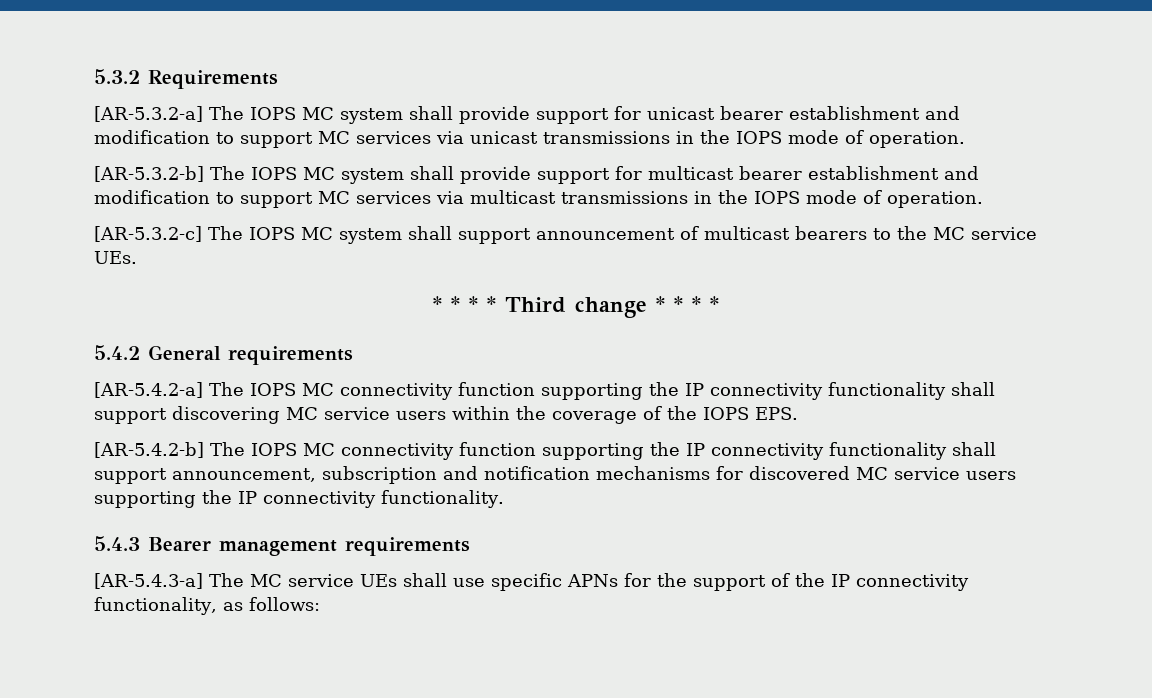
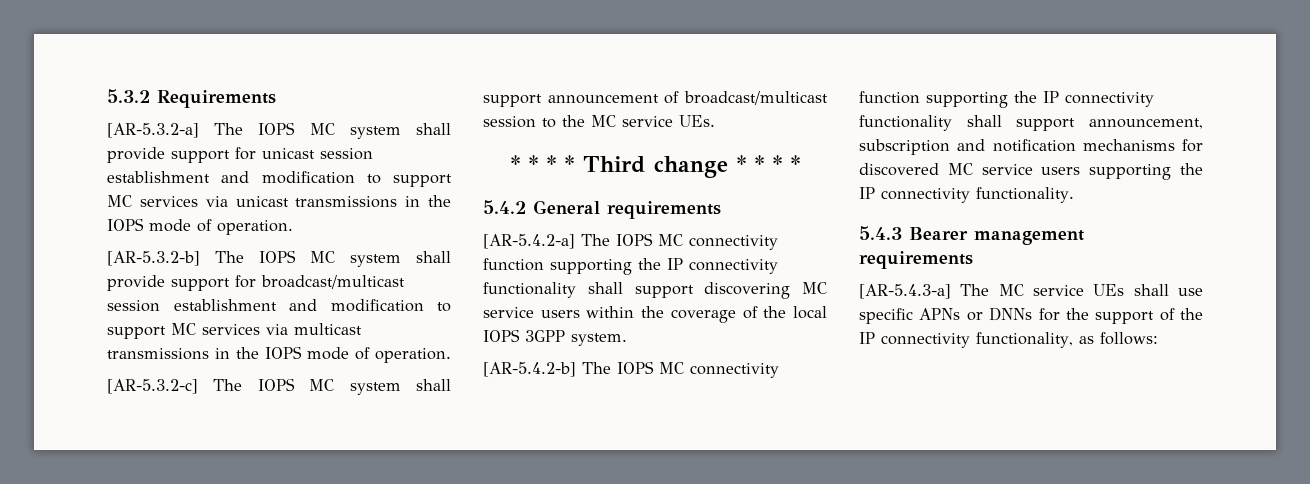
- [AR-5.3.2-a] The IOPS MC system shall provide support for unicast bearer establishment and modification to support MC services via unicast transmissions in the IOPS mode of operation.
+ [AR-5.3.2-a] The IOPS MC system shall provide support for unicast session establishment and modification to support MC services via unicast transmissions in the IOPS mode of operation.
- [AR-5.3.2-b] The IOPS MC system shall provide support for multicast bearer establishment and modification to support MC services via multicast transmissions in the IOPS mode of operation.
+ [AR-5.3.2-b] The IOPS MC system shall provide support for broadcast/multicast session establishment and modification to support MC services via multicast transmissions in the IOPS mode of operation.
- [AR-5.3.2-c] The IOPS MC system shall support announcement of multicast bearers to the MC service UEs.
+ [AR-5.3.2-c] The IOPS MC system shall support announcement of broadcast/multicast session to the MC service UEs.
- [AR-5.4.2-a] The IOPS MC connectivity function supporting the IP connectivity functionality shall support discovering MC service users within the coverage of the IOPS EPS.
+ [AR-5.4.2-a] The IOPS MC connectivity function supporting the IP connectivity functionality shall support discovering MC service users within the coverage of the local IOPS 3GPP system.
- [AR-5.4.3-a] The MC service UEs shall use specific APNs for the support of the IP connectivity functionality, as follows:
+ [AR-5.4.3-a] The MC service UEs shall use specific APNs or DNNs for the support of the IP connectivity functionality, as follows:

